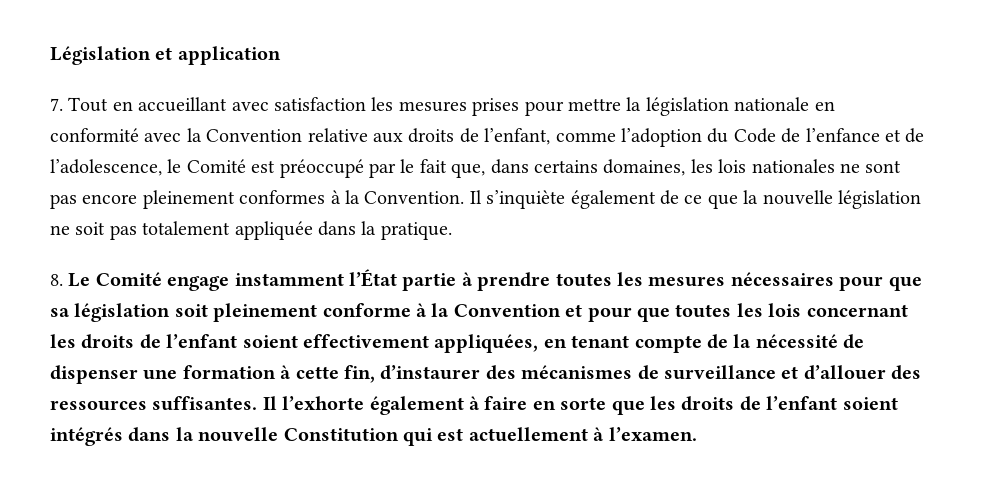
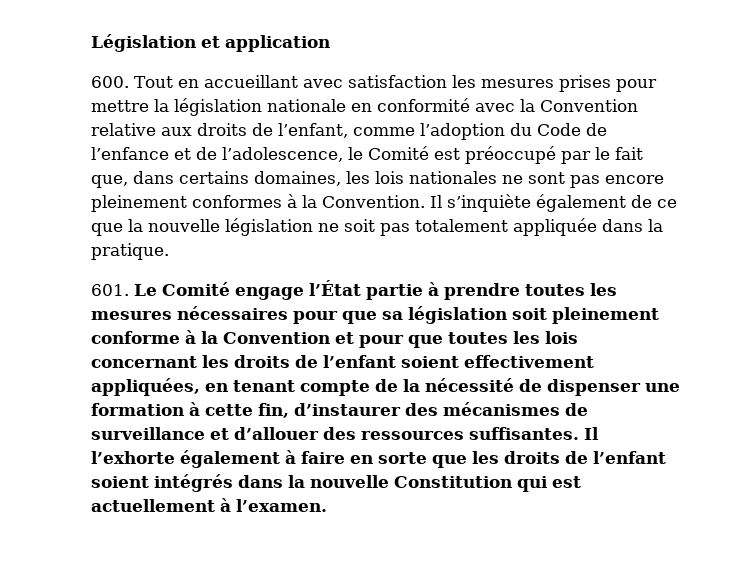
- 7. Tout en accueillant avec satisfaction les mesures prises pour mettre la législation nationale en conformité avec la Convention relative aux droits de l’enfant, comme l’adoption du Code de l’enfance et de l’adolescence, le Comité est préoccupé par le fait que, dans certains domaines, les lois nationales ne sont pas encore pleinement conformes à la Convention.
+ 600. Tout en accueillant avec satisfaction les mesures prises pour mettre la législation nationale en conformité avec la Convention relative aux droits de l’enfant, comme l’adoption du Code de l’enfance et de l’adolescence, le Comité est préoccupé par le fait que, dans certains domaines, les lois nationales ne sont pas encore pleinement conformes à la Convention.
- 8. Le Comité engage instamment l’État partie à prendre toutes les mesures nécessaires pour que sa législation soit pleinement conforme à la Convention et pour que toutes les lois concernant les droits de l’enfant soient effectivement appliquées, en tenant compte de la nécessité de dispenser une formation à cette fin, d’instaurer des mécanismes de surveillance et d’allouer des ressources suffisantes.
+ 601. Le Comité engage l’État partie à prendre toutes les mesures nécessaires pour que sa législation soit pleinement conforme à la Convention et pour que toutes les lois concernant les droits de l’enfant soient effectivement appliquées, en tenant compte de la nécessité de dispenser une formation à cette fin, d’instaurer des mécanismes de surveillance et d’allouer des ressources suffisantes.

